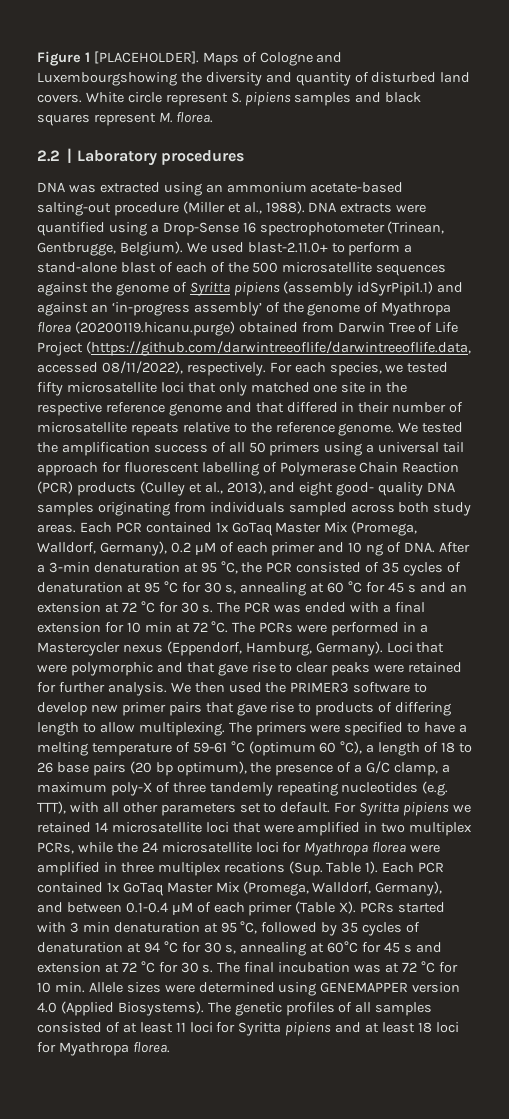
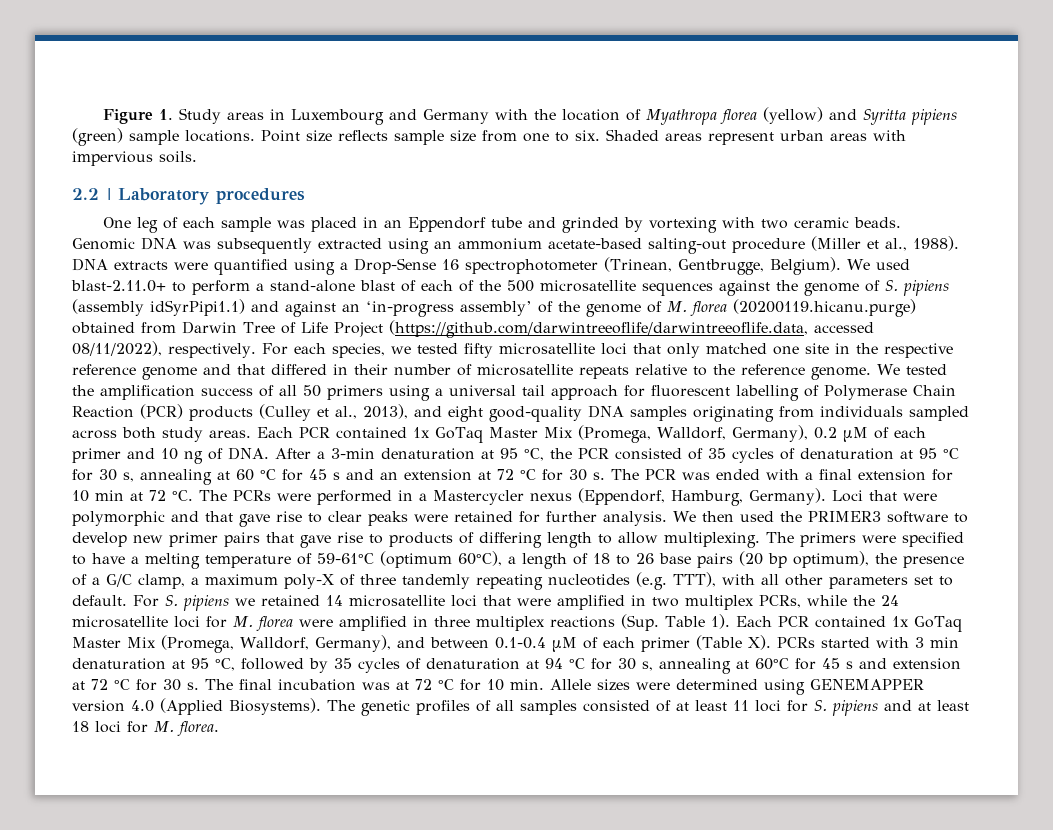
- Figure 1 [PLACEHOLDER]. Maps of Cologne and Luxembourgshowing the diversity and quantity of disturbed land covers. White circle represent S. pipiens samples and black squares represent M. florea.
+ Figure 1. Study areas in Luxembourg and Germany with the location of Myathropa florea (yellow) and Syritta pipiens (green) sample locations. Point size reflects sample size from one to six. Shaded areas represent urban areas with impervious soils.
  2.2 | Laboratory procedures
- DNA was extracted using an ammonium acetate-based salting-out procedure (Miller et al., 1988).
+ One leg of each sample was placed in an Eppendorf tube and grinded by vortexing with two ceramic beads. Genomic DNA was subsequently extracted using an ammonium acetate-based salting-out procedure (Miller et al., 1988).
- We used blast-2.11.0+ to perform a stand-alone blast of each of the 500 microsatellite sequences against the genome of Syritta pipiens (assembly idSyrPipi1.1) and against an ‘in-progress assembly’ of the genome of Myathropa florea (20200119.hicanu.purge) obtained from Darwin Tree of Life Project (https://github.com/darwintreeoflife/darwintreeoflife.data, accessed 08/11/2022), respectively.
+ We used blast-2.11.0+ to perform a stand-alone blast of each of the 500 microsatellite sequences against the genome of S. pipiens (assembly idSyrPipi1.1) and against an ‘in-progress assembly’ of the genome of M. florea (20200119.hicanu.purge) obtained from Darwin Tree of Life Project (https://github.com/darwintreeoflife/darwintreeoflife.data, accessed 08/11/2022), respectively.
- We tested the amplification success of all 50 primers using a universal tail approach for fluorescent labelling of Polymerase Chain Reaction (PCR) products (Culley et al., 2013), and eight good- quality DNA samples originating from individuals sampled across both study areas.
+ We tested the amplification success of all 50 primers using a universal tail approach for fluorescent labelling of Polymerase Chain Reaction (PCR) products (Culley et al., 2013), and eight good-quality DNA samples originating from individuals sampled across both study areas.
- The primers were specified to have a melting temperature of 59-61 °C (optimum 60 °C), a length of 18 to 26 base pairs (20 bp optimum), the presence of a G/C clamp, a maximum poly-X of three tandemly repeating nucleotides (e.g. TTT), with all other parameters set to default.
+ The primers were specified to have a melting temperature of 59-61°C (optimum 60°C), a length of 18 to 26 base pairs (20 bp optimum), the presence of a G/C clamp, a maximum poly-X of three tandemly repeating nucleotides (e.g. TTT), with all other parameters set to default.
- For Syritta pipiens we retained 14 microsatellite loci that were amplified in two multiplex PCRs, while the 24 microsatellite loci for Myathropa florea were amplified in three multiplex recations (Sup. Table 1).
+ For S. pipiens we retained 14 microsatellite loci that were amplified in two multiplex PCRs, while the 24 microsatellite loci for M. florea were amplified in three multiplex reactions (Sup. Table 1).
- The genetic profiles of all samples consisted of at least 11 loci for Syritta pipiens and at least 18 loci for Myathropa florea.
+ The genetic profiles of all samples consisted of at least 11 loci for S. pipiens and at least 18 loci for M. florea.

